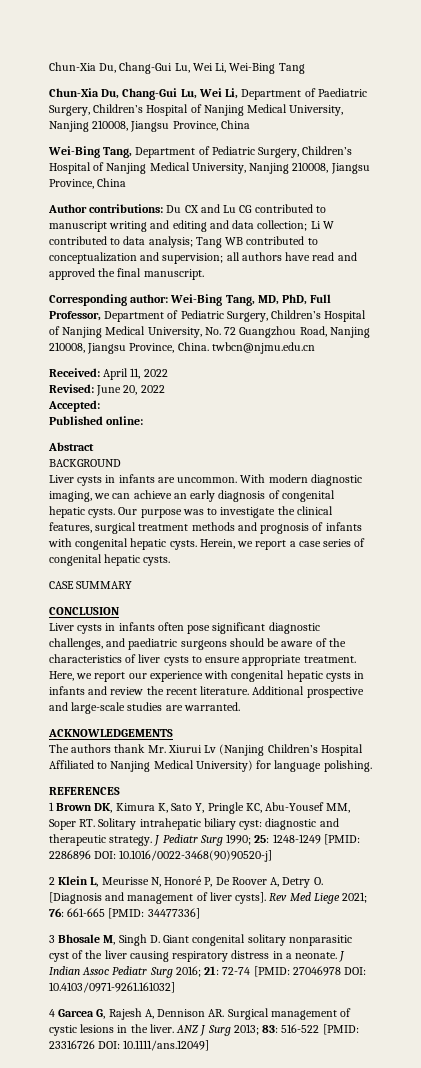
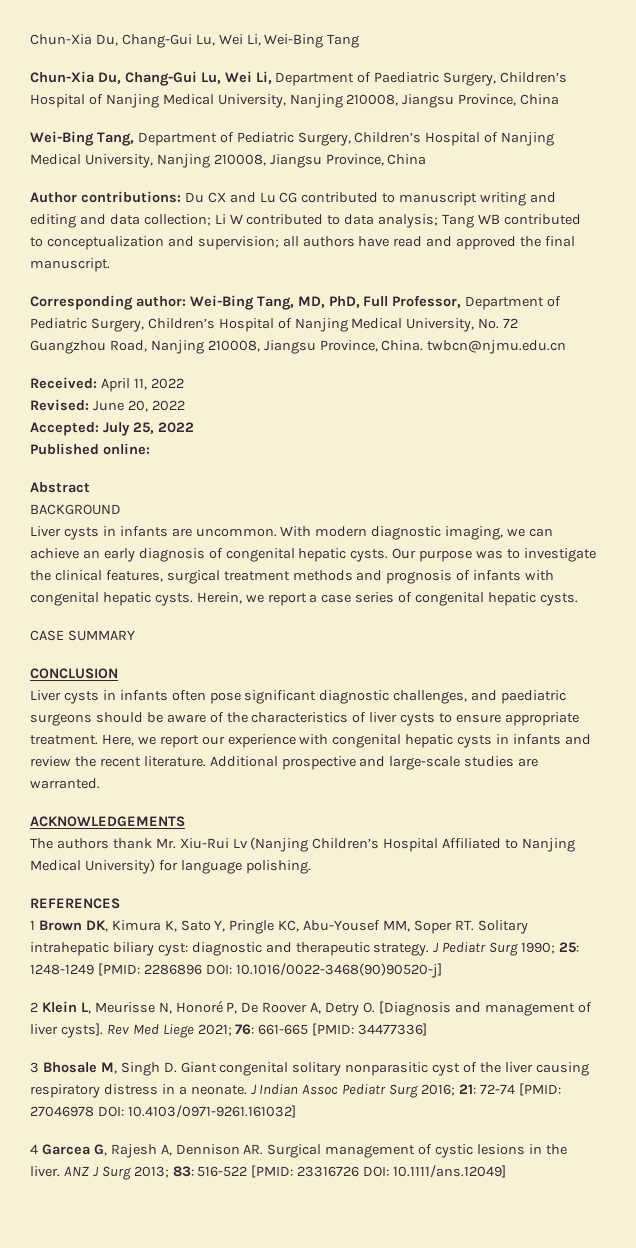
- Accepted:
+ Accepted: July 25, 2022
- The authors thank Mr. Xiurui Lv (Nanjing Children’s Hospital Affiliated to Nanjing Medical University) for language polishing.
+ The authors thank Mr. Xiu-Rui Lv (Nanjing Children’s Hospital Affiliated to Nanjing Medical University) for language polishing.

